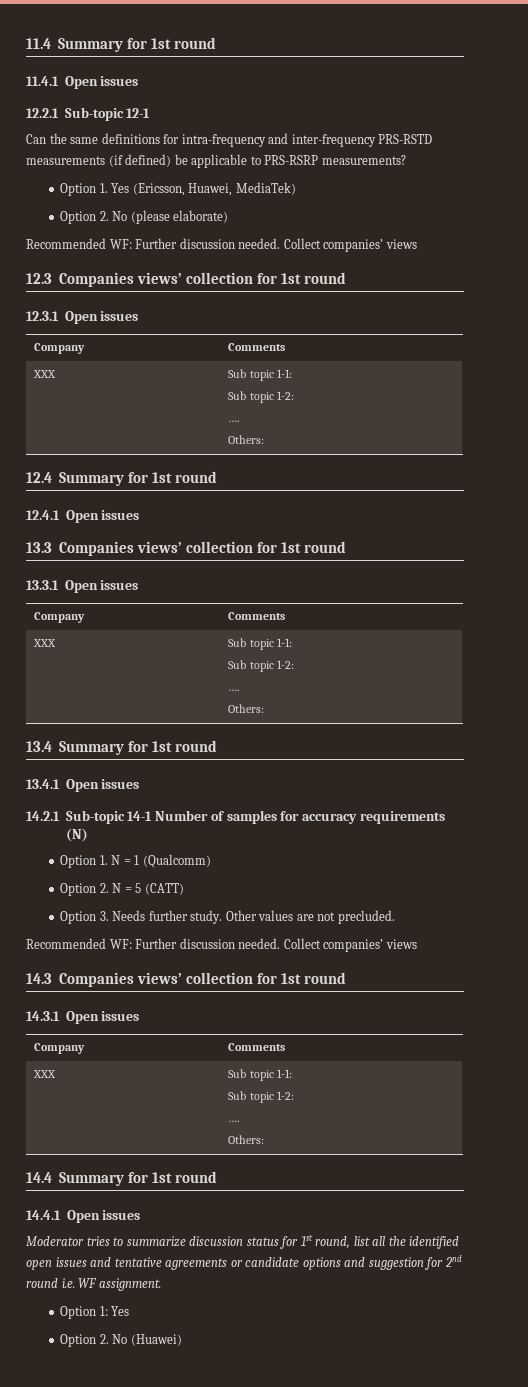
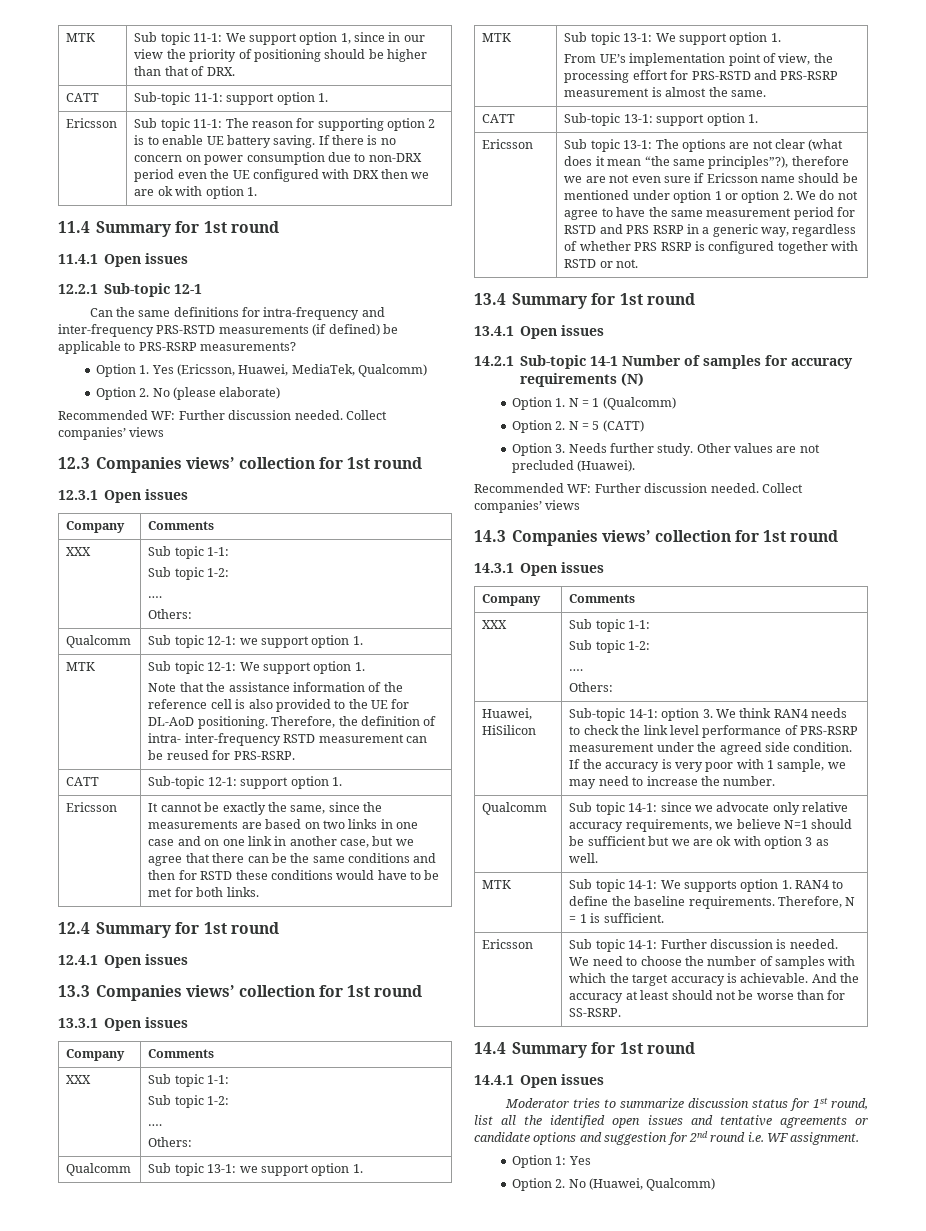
+ MTK | Sub topic 11-1: We support option 1, since in our view the priority of positioning should be higher than that of DRX.
+ CATT | Sub-topic 11-1: support option 1.
+ Ericsson | Sub topic 11-1: The reason for supporting option 2 is to enable UE battery saving. If there is no concern on power consumption due to non-DRX period even the UE configured with DRX then we are ok with option 1.
- Option 1. Yes (Ericsson, Huawei, MediaTek)
+ Option 1. Yes (Ericsson, Huawei, MediaTek, Qualcomm)
+ Qualcomm | Sub topic 12-1: we support option 1.
+ MTK | Sub topic 12-1: We support option 1.
+ Note that the assistance information of the reference cell is also provided to the UE for DL-AoD positioning. Therefore, the definition of intra- inter-frequency RSTD measurement can be reused for PRS-RSRP.
+ CATT | Sub-topic 12-1: support option 1.
+ Ericsson | It cannot be exactly the same, since the measurements are based on two links in one case and on one link in another case, but we agree that there can be the same conditions and then for RSTD these conditions would have to be met for both links.
+ Qualcomm | Sub topic 13-1: we support option 1.
+ MTK | Sub topic 13-1: We support option 1.
+ From UE’s implementation point of view, the processing effort for PRS-RSTD and PRS-RSRP measurement is almost the same.
+ CATT | Sub-topic 13-1: support option 1.
+ Ericsson | Sub topic 13-1: The options are not clear (what does it mean “the same principles”?), therefore we are not even sure if Ericsson name should be mentioned under option 1 or option 2. We do not agree to have the same measurement period for RSTD and PRS RSRP in a generic way, regardless of whether PRS RSRP is configured together with RSTD or not.
- Other values are not precluded.
+ Other values are not precluded (Huawei).
+ Huawei, HiSilicon | Sub-topic 14-1: option 3. We think RAN4 needs to check the link level performance of PRS-RSRP measurement under the agreed side condition. If the accuracy is very poor with 1 sample, we may need to increase the number.
+ Qualcomm | Sub topic 14-1: since we advocate only relative accuracy requirements, we believe N=1 should be sufficient but we are ok with option 3 as well.
+ MTK | Sub topic 14-1: We supports option 1. RAN4 to define the baseline requirements. Therefore, N = 1 is sufficient.
+ Ericsson | Sub topic 14-1: Further discussion is needed. We need to choose the number of samples with which the target accuracy is achievable. And the accuracy at least should not be worse than for SS-RSRP.
- Option 2. No (Huawei)
+ Option 2. No (Huawei, Qualcomm)

